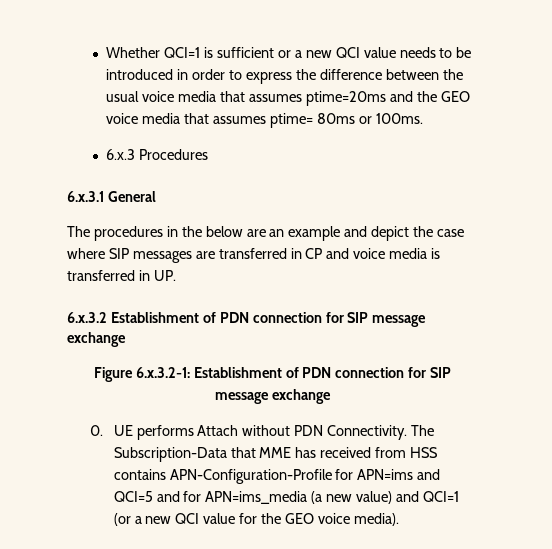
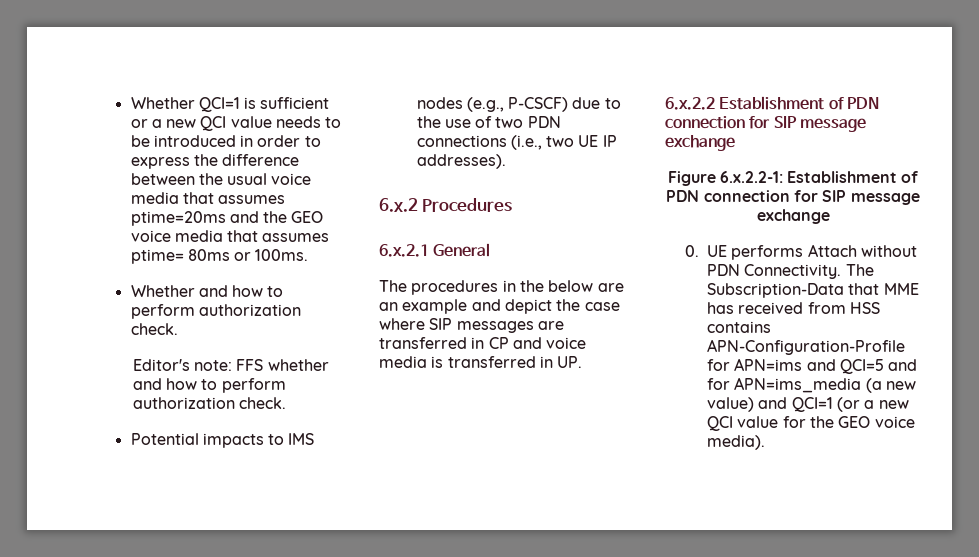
- 6.x.3 Procedures
+ Whether and how to perform authorization check.
+ Editor's note: FFS whether and how to perform authorization check.
+ Potential impacts to IMS nodes (e.g., P-CSCF) due to the use of two PDN connections (i.e., two UE IP addresses).
+ 6.x.2 Procedures
- 6.x.3.1 General
+ 6.x.2.1 General
- 6.x.3.2 Establishment of PDN connection for SIP message exchange
+ 6.x.2.2 Establishment of PDN connection for SIP message exchange
- Figure 6.x.3.2-1: Establishment of PDN connection for SIP message exchange
+ Figure 6.x.2.2-1: Establishment of PDN connection for SIP message exchange

